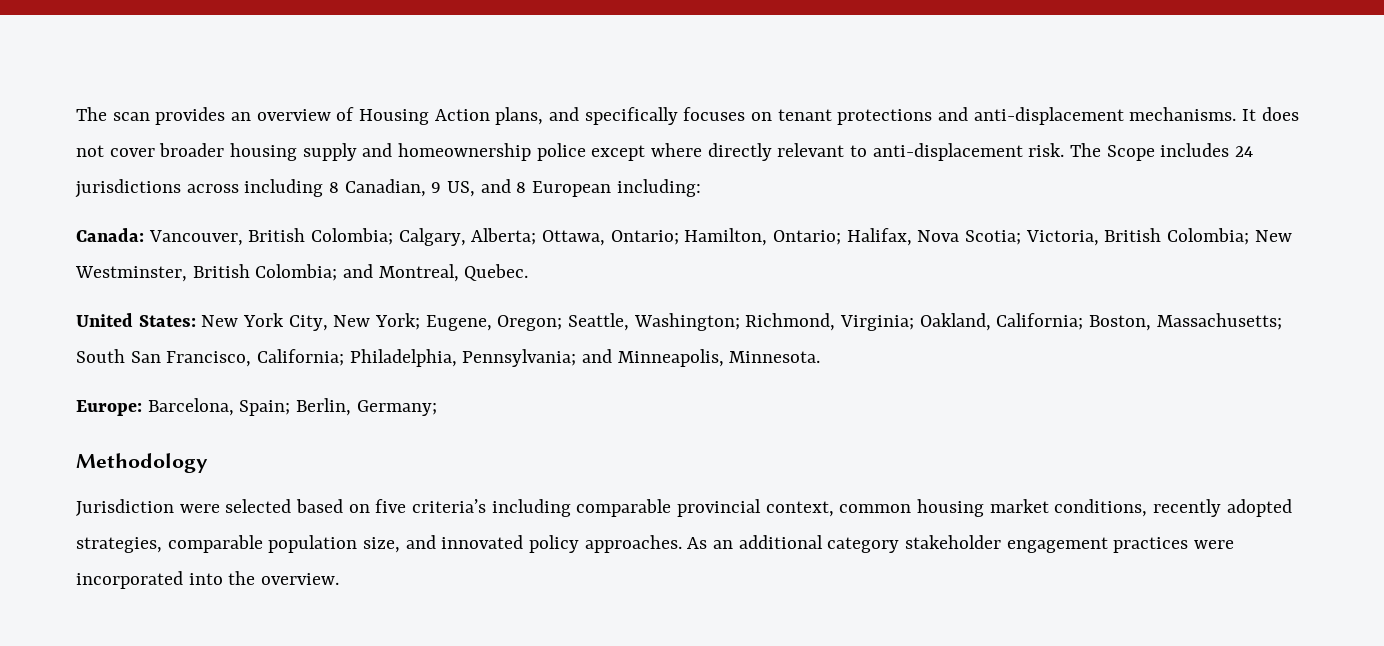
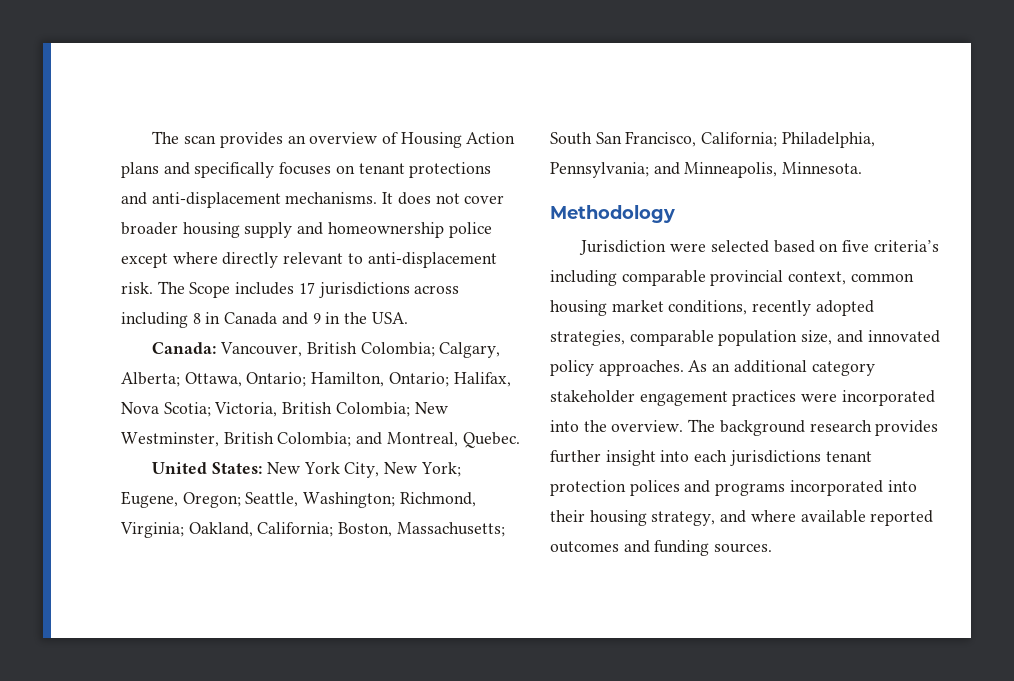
- The scan provides an overview of Housing Action plans, and specifically focuses on tenant protections and anti-displacement mechanisms.
+ The scan provides an overview of Housing Action plans and specifically focuses on tenant protections and anti-displacement mechanisms.
- The Scope includes 24 jurisdictions across including 8 Canadian, 9 US, and 8 European including:
+ The Scope includes 17 jurisdictions across including 8 in Canada and 9 in the USA.
- Europe: Barcelona, Spain; Berlin, Germany;
+ The background research provides further insight into each jurisdictions tenant protection polices and programs incorporated into their housing strategy, and where available reported outcomes and funding sources.

